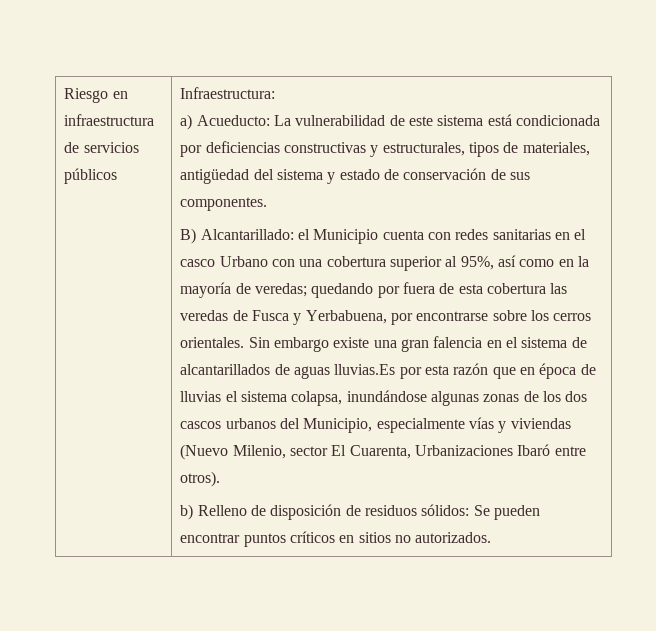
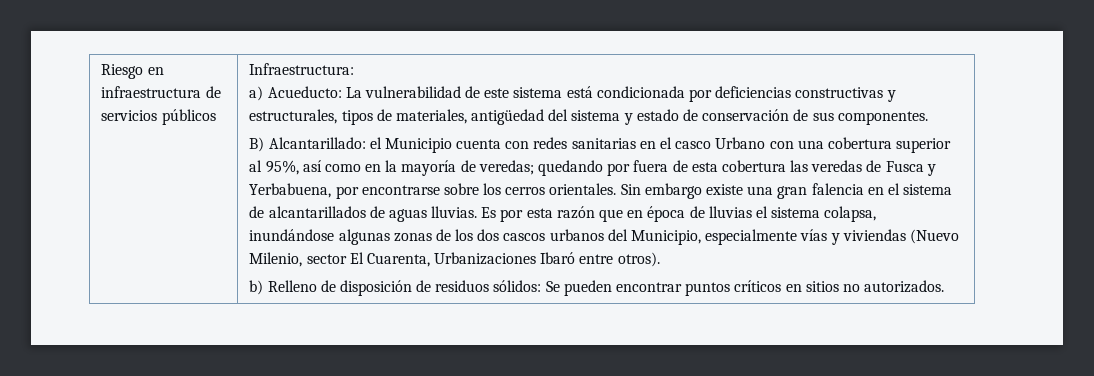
- Sin embargo existe una gran falencia en el sistema de alcantarillados de aguas lluvias.Es por esta razón que en época de lluvias el sistema colapsa, inundándose algunas zonas de los dos cascos urbanos del Municipio, especialmente vías y viviendas (Nuevo Milenio, sector El Cuarenta, Urbanizaciones Ibaró entre otros).
+ Sin embargo existe una gran falencia en el sistema de alcantarillados de aguas lluvias. Es por esta razón que en época de lluvias el sistema colapsa, inundándose algunas zonas de los dos cascos urbanos del Municipio, especialmente vías y viviendas (Nuevo Milenio, sector El Cuarenta, Urbanizaciones Ibaró entre otros).

